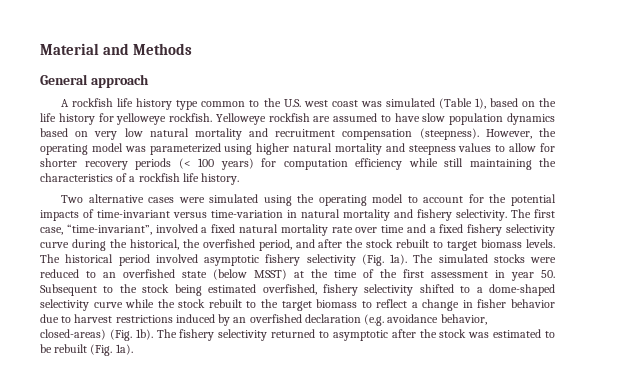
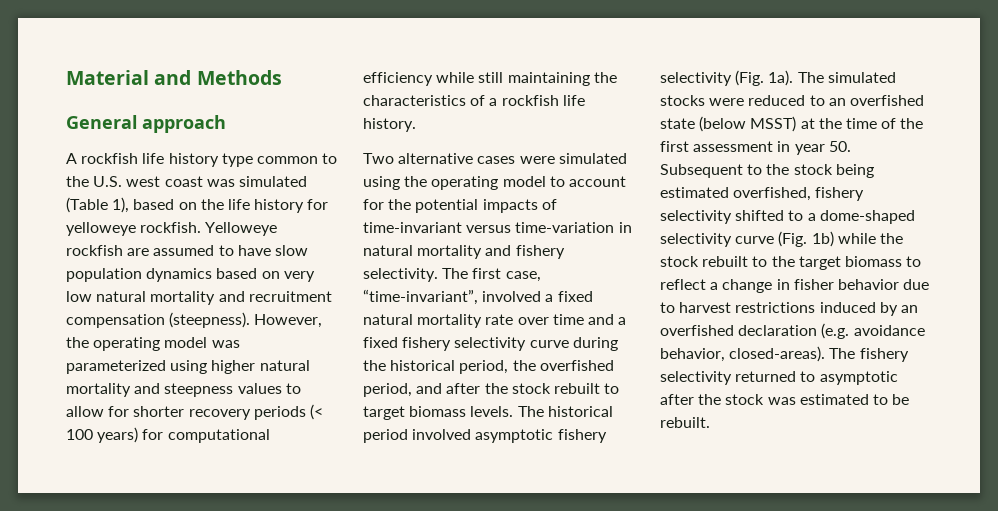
- However, the operating model was parameterized using higher natural mortality and steepness values to allow for shorter recovery periods (< 100 years) for computation efficiency while still maintaining the characteristics of a rockfish life history.
+ However, the operating model was parameterized using higher natural mortality and steepness values to allow for shorter recovery periods (< 100 years) for computational efficiency while still maintaining the characteristics of a rockfish life history.
- The first case, “time-invariant”, involved a fixed natural mortality rate over time and a fixed fishery selectivity curve during the historical, the overfished period, and after the stock rebuilt to target biomass levels.
+ The first case, “time-invariant”, involved a fixed natural mortality rate over time and a fixed fishery selectivity curve during the historical period, the overfished period, and after the stock rebuilt to target biomass levels.
- The simulated stocks were reduced to an overfished state (below MSST) at the time of the first assessment in year 50. Subsequent to the stock being estimated overfished, fishery selectivity shifted to a dome-shaped selectivity curve while the stock rebuilt to the target biomass to reflect a change in fisher behavior due to harvest restrictions induced by an overfished declaration (e.g. avoidance behavior, closed-areas) (Fig. 1b).
+ The simulated stocks were reduced to an overfished state (below MSST) at the time of the first assessment in year 50. Subsequent to the stock being estimated overfished, fishery selectivity shifted to a dome-shaped selectivity curve (Fig. 1b) while the stock rebuilt to the target biomass to reflect a change in fisher behavior due to harvest restrictions induced by an overfished declaration (e.g. avoidance behavior, closed-areas).
- The fishery selectivity returned to asymptotic after the stock was estimated to be rebuilt (Fig. 1a).
+ The fishery selectivity returned to asymptotic after the stock was estimated to be rebuilt.

